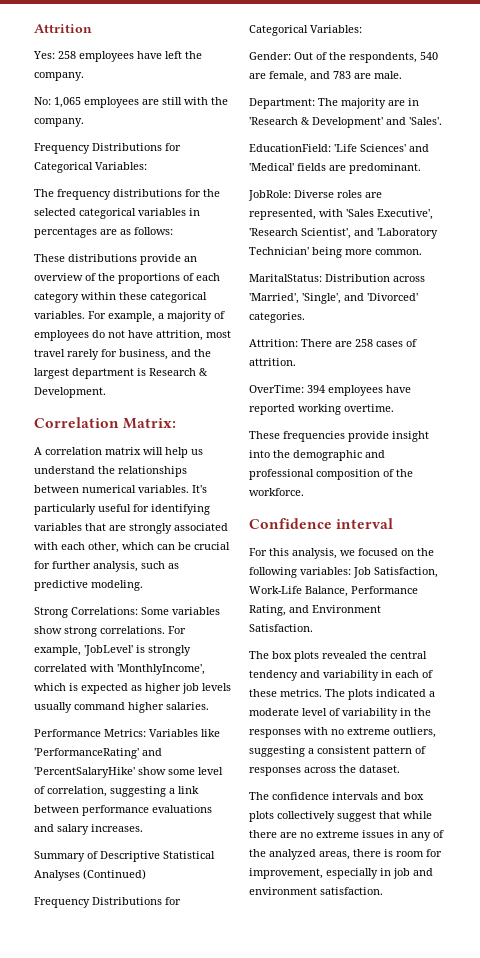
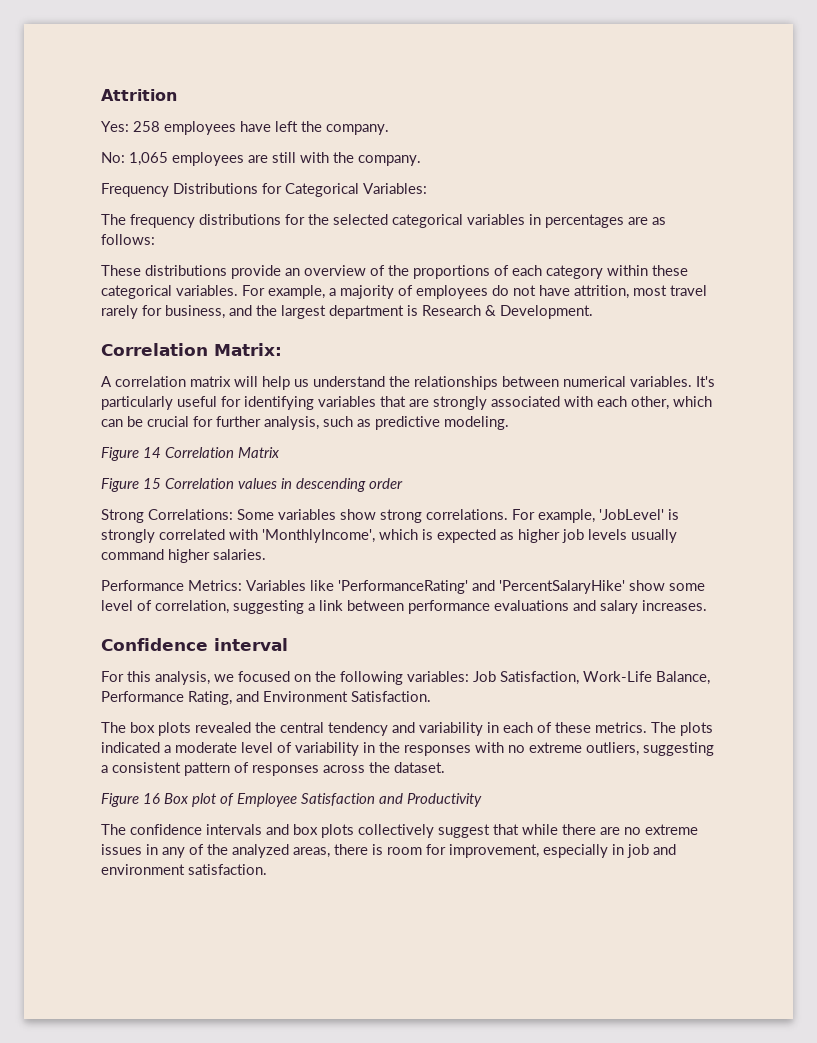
+ Figure 14 Correlation Matrix
+ Figure 15 Correlation values in descending order
- Summary of Descriptive Statistical Analyses (Continued)
- Frequency Distributions for Categorical Variables:
- Gender: Out of the respondents, 540 are female, and 783 are male.
- Department: The majority are in 'Research & Development' and 'Sales'.
- EducationField: 'Life Sciences' and 'Medical' fields are predominant.
- JobRole: Diverse roles are represented, with 'Sales Executive', 'Research Scientist', and 'Laboratory Technician' being more common.
- MaritalStatus: Distribution across 'Married', 'Single', and 'Divorced' categories.
- Attrition: There are 258 cases of attrition.
- OverTime: 394 employees have reported working overtime.
- These frequencies provide insight into the demographic and professional composition of the workforce.
+ Figure 16 Box plot of Employee Satisfaction and Productivity

